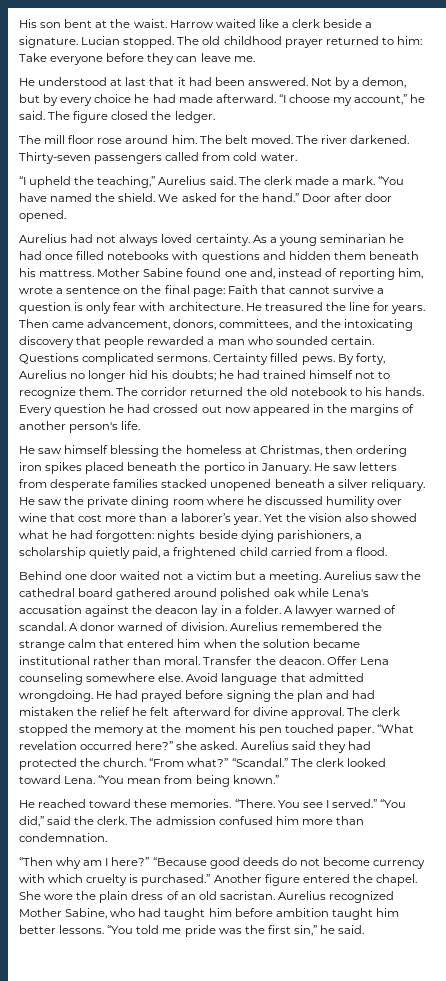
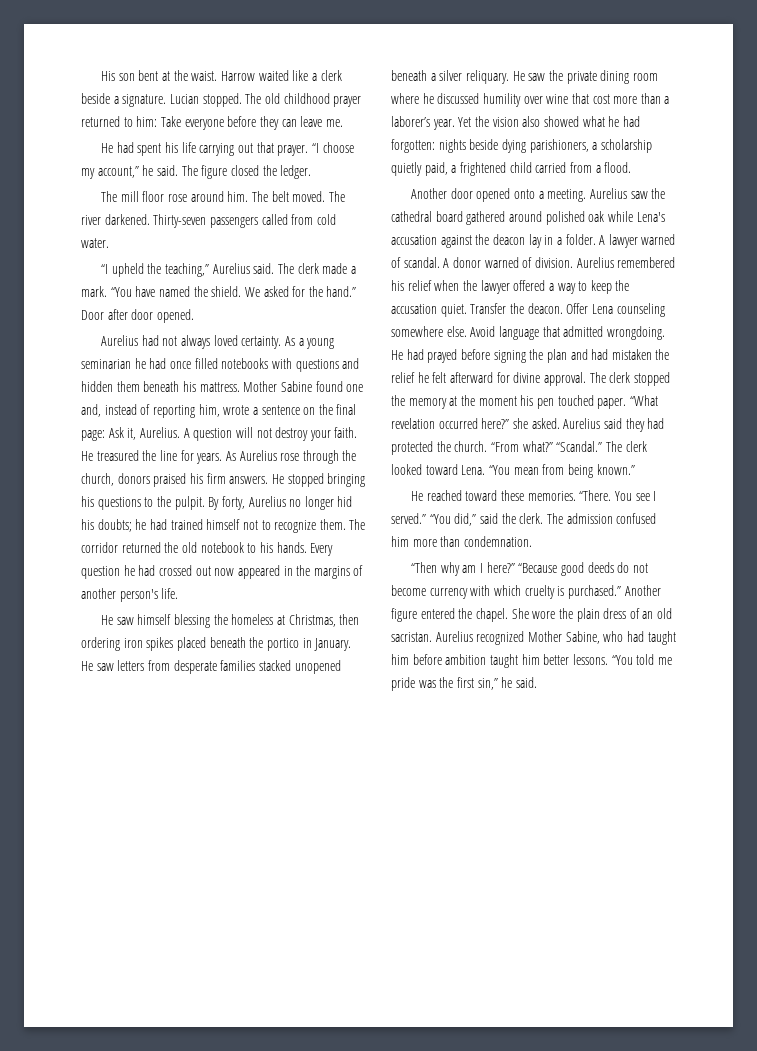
- He understood at last that it had been answered. Not by a demon, but by every choice he had made afterward.
+ He had spent his life carrying out that prayer.
- Mother Sabine found one and, instead of reporting him, wrote a sentence on the final page: Faith that cannot survive a question is only fear with architecture.
+ Mother Sabine found one and, instead of reporting him, wrote a sentence on the final page: Ask it, Aurelius. A question will not destroy your faith.
- Then came advancement, donors, committees, and the intoxicating discovery that people rewarded a man who sounded certain. Questions complicated sermons. Certainty filled pews.
+ As Aurelius rose through the church, donors praised his firm answers. He stopped bringing his questions to the pulpit.
- Behind one door waited not a victim but a meeting.
+ Another door opened onto a meeting.
- Aurelius remembered the strange calm that entered him when the solution became institutional rather than moral.
+ Aurelius remembered his relief when the lawyer offered a way to keep the accusation quiet.

